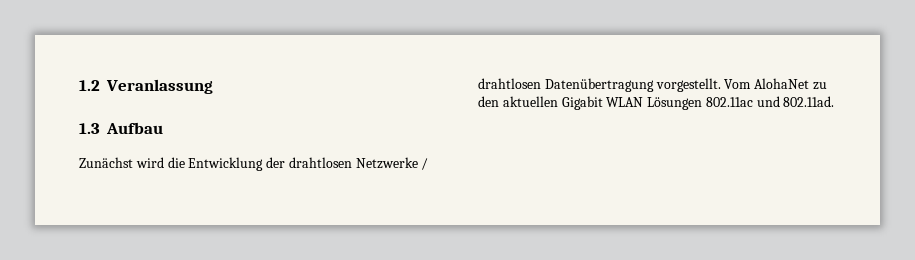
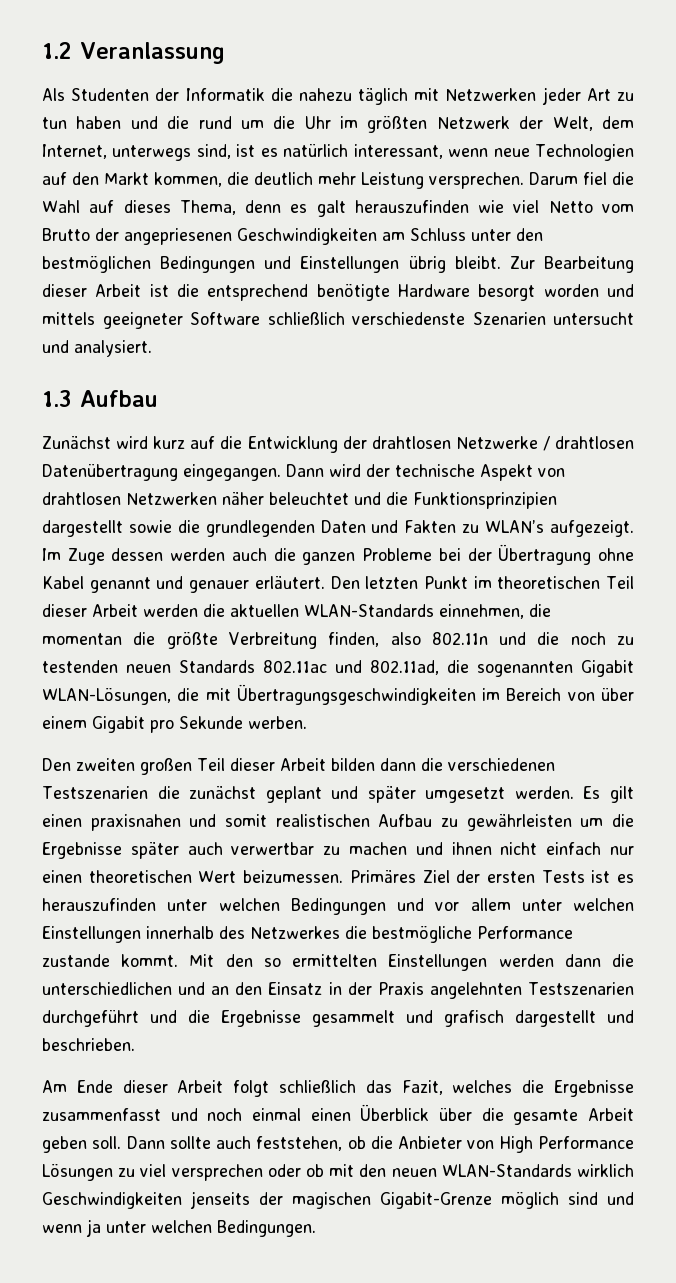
+ Als Studenten der Informatik die nahezu täglich mit Netzwerken jeder Art zu tun haben und die rund um die Uhr im größten Netzwerk der Welt, dem Internet, unterwegs sind, ist es natürlich interessant, wenn neue Technologien auf den Markt kommen, die deutlich mehr Leistung versprechen. Darum fiel die Wahl auf dieses Thema, denn es galt herauszufinden wie viel Netto vom Brutto der angepriesenen Geschwindigkeiten am Schluss unter den bestmöglichen Bedingungen und Einstellungen übrig bleibt. Zur Bearbeitung dieser Arbeit ist die entsprechend benötigte Hardware besorgt worden und mittels geeigneter Software schließlich verschiedenste Szenarien untersucht und analysiert.
- Zunächst wird die Entwicklung der drahtlosen Netzwerke / drahtlosen Datenübertragung vorgestellt. Vom AlohaNet zu den aktuellen Gigabit WLAN Lösungen 802.11ac und 802.11ad.
+ Zunächst wird kurz auf die Entwicklung der drahtlosen Netzwerke / drahtlosen Datenübertragung eingegangen. Dann wird der technische Aspekt von drahtlosen Netzwerken näher beleuchtet und die Funktionsprinzipien dargestellt sowie die grundlegenden Daten und Fakten zu WLAN’s aufgezeigt. Im Zuge dessen werden auch die ganzen Probleme bei der Übertragung ohne Kabel genannt und genauer erläutert. Den letzten Punkt im theoretischen Teil dieser Arbeit werden die aktuellen WLAN-Standards einnehmen, die momentan die größte Verbreitung finden, also 802.11n und die noch zu testenden neuen Standards 802.11ac und 802.11ad, die sogenannten Gigabit WLAN-Lösungen, die mit Übertragungsgeschwindigkeiten im Bereich von über einem Gigabit pro Sekunde werben.
+ Den zweiten großen Teil dieser Arbeit bilden dann die verschiedenen Testszenarien die zunächst geplant und später umgesetzt werden. Es gilt einen praxisnahen und somit realistischen Aufbau zu gewährleisten um die Ergebnisse später auch verwertbar zu machen und ihnen nicht einfach nur einen theoretischen Wert beizumessen. Primäres Ziel der ersten Tests ist es herauszufinden unter welchen Bedingungen und vor allem unter welchen Einstellungen innerhalb des Netzwerkes die bestmögliche Performance zustande kommt. Mit den so ermittelten Einstellungen werden dann die unterschiedlichen und an den Einsatz in der Praxis angelehnten Testszenarien durchgeführt und die Ergebnisse gesammelt und grafisch dargestellt und beschrieben.
+ Am Ende dieser Arbeit folgt schließlich das Fazit, welches die Ergebnisse zusammenfasst und noch einmal einen Überblick über die gesamte Arbeit geben soll. Dann sollte auch feststehen, ob die Anbieter von High Performance Lösungen zu viel versprechen oder ob mit den neuen WLAN-Standards wirklich Geschwindigkeiten jenseits der magischen Gigabit-Grenze möglich sind und wenn ja unter welchen Bedingungen.

